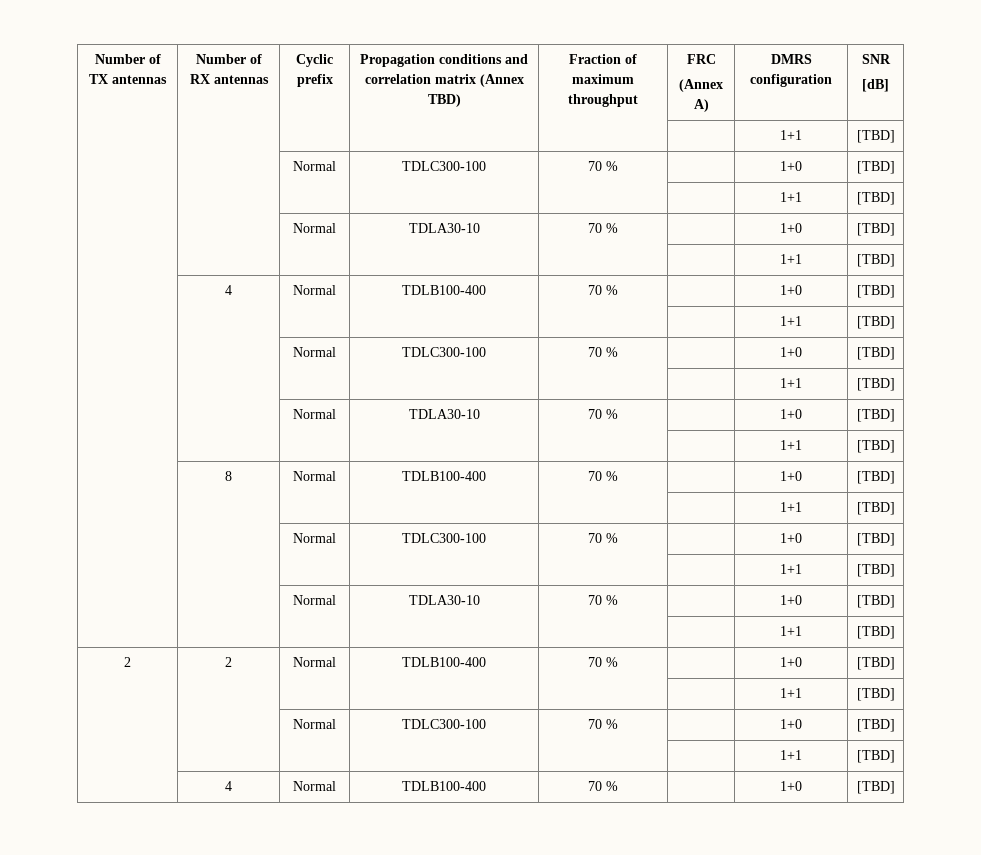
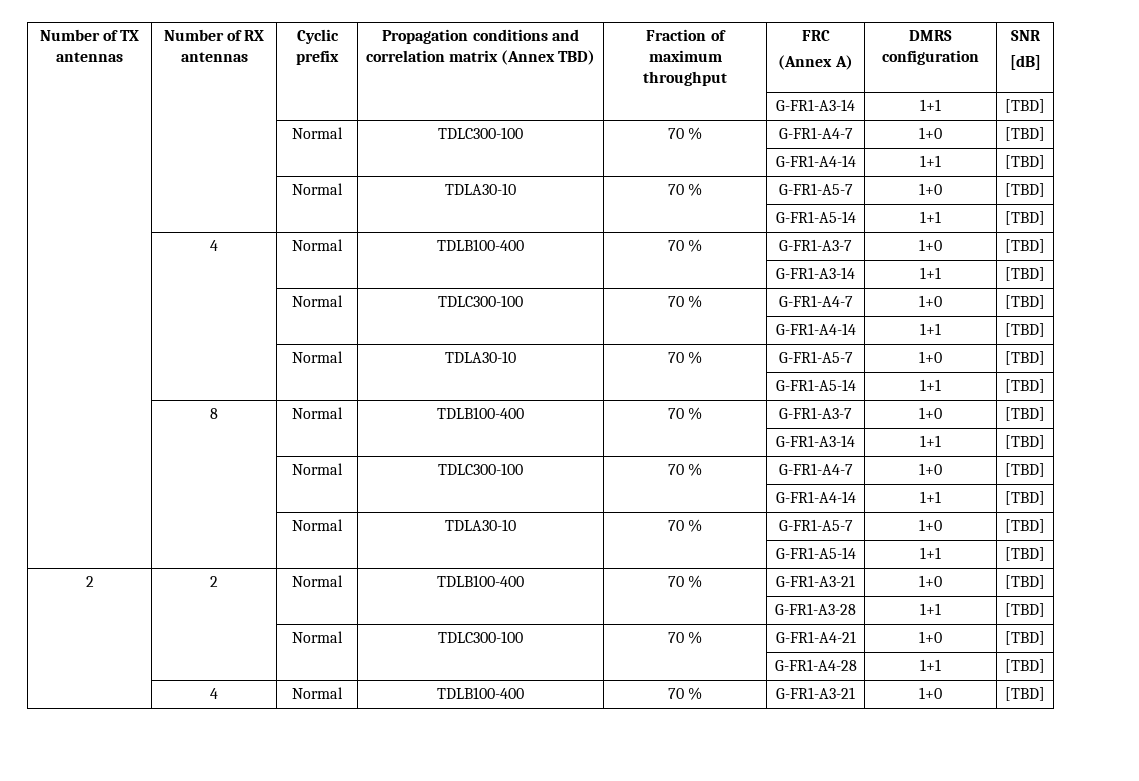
  Number of TX antennas | Number of RX antennas | Cyclic prefix | Propagation conditions and correlation matrix (Annex TBD) | Fraction of maximum throughput | FRC
  (Annex A) | DMRS configuration | SNR
  [dB]
- | | | | | | 1+1 | [TBD]
- | | Normal | TDLC300-100 | 70 % | | 1+0 | [TBD]
- | | | | | | 1+1 | [TBD]
- | | Normal | TDLA30-10 | 70 % | | 1+0 | [TBD]
- | | | | | | 1+1 | [TBD]
- | 4 | Normal | TDLB100-400 | 70 % | | 1+0 | [TBD]
- | | | | | | 1+1 | [TBD]
- | | Normal | TDLC300-100 | 70 % | | 1+0 | [TBD]
- | | | | | | 1+1 | [TBD]
- | | Normal | TDLA30-10 | 70 % | | 1+0 | [TBD]
- | | | | | | 1+1 | [TBD]
+ | | | | | G-FR1-A3-14 | 1+1 | [TBD]
+ | | Normal | TDLC300-100 | 70 % | G-FR1-A4-7 | 1+0 | [TBD]
+ | | | | | G-FR1-A4-14 | 1+1 | [TBD]
+ | | Normal | TDLA30-10 | 70 % | G-FR1-A5-7 | 1+0 | [TBD]
+ | | | | | G-FR1-A5-14 | 1+1 | [TBD]
+ | 4 | Normal | TDLB100-400 | 70 % | G-FR1-A3-7 | 1+0 | [TBD]
+ | | | | | G-FR1-A3-14 | 1+1 | [TBD]
+ | | Normal | TDLC300-100 | 70 % | G-FR1-A4-7 | 1+0 | [TBD]
+ | | | | | G-FR1-A4-14 | 1+1 | [TBD]
+ | | Normal | TDLA30-10 | 70 % | G-FR1-A5-7 | 1+0 | [TBD]
+ | | | | | G-FR1-A5-14 | 1+1 | [TBD]
- | 8 | Normal | TDLB100-400 | 70 % | | 1+0 | [TBD]
- | | | | | | 1+1 | [TBD]
- | | Normal | TDLC300-100 | 70 % | | 1+0 | [TBD]
- | | | | | | 1+1 | [TBD]
- | | Normal | TDLA30-10 | 70 % | | 1+0 | [TBD]
- | | | | | | 1+1 | [TBD]
+ | 8 | Normal | TDLB100-400 | 70 % | G-FR1-A3-7 | 1+0 | [TBD]
+ | | | | | G-FR1-A3-14 | 1+1 | [TBD]
+ | | Normal | TDLC300-100 | 70 % | G-FR1-A4-7 | 1+0 | [TBD]
+ | | | | | G-FR1-A4-14 | 1+1 | [TBD]
+ | | Normal | TDLA30-10 | 70 % | G-FR1-A5-7 | 1+0 | [TBD]
+ | | | | | G-FR1-A5-14 | 1+1 | [TBD]
- 2 | 2 | Normal | TDLB100-400 | 70 % | | 1+0 | [TBD]
- | | | | | | 1+1 | [TBD]
- | | Normal | TDLC300-100 | 70 % | | 1+0 | [TBD]
- | | | | | | 1+1 | [TBD]
- | 4 | Normal | TDLB100-400 | 70 % | | 1+0 | [TBD]
+ 2 | 2 | Normal | TDLB100-400 | 70 % | G-FR1-A3-21 | 1+0 | [TBD]
+ | | | | | G-FR1-A3-28 | 1+1 | [TBD]
+ | | Normal | TDLC300-100 | 70 % | G-FR1-A4-21 | 1+0 | [TBD]
+ | | | | | G-FR1-A4-28 | 1+1 | [TBD]
+ | 4 | Normal | TDLB100-400 | 70 % | G-FR1-A3-21 | 1+0 | [TBD]

